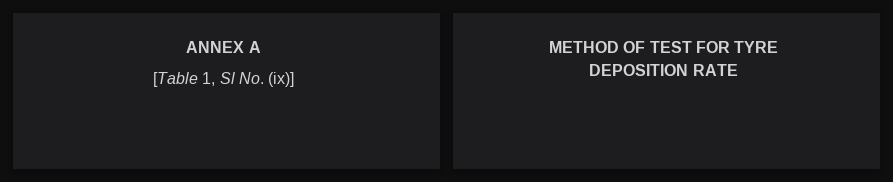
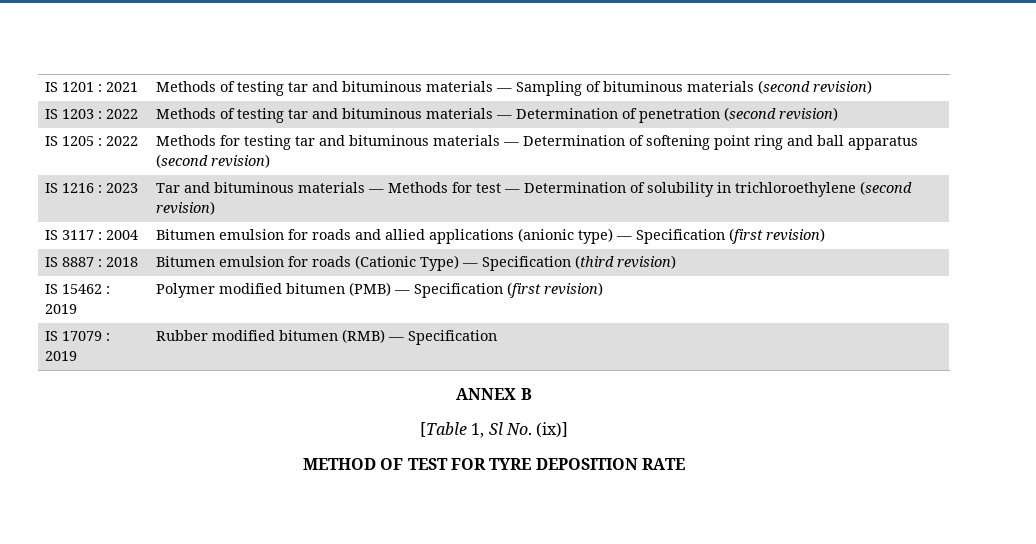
- ANNEX A
+ IS 1201 : 2021 | Methods of testing tar and bituminous materials — Sampling of bituminous materials (second revision)
+ IS 1203 : 2022 | Methods of testing tar and bituminous materials — Determination of penetration (second revision)
+ IS 1205 : 2022 | Methods for testing tar and bituminous materials — Determination of softening point ring and ball apparatus (second revision)
+ IS 1216 : 2023 | Tar and bituminous materials — Methods for test — Determination of solubility in trichloroethylene (second revision)
+ IS 3117 : 2004 | Bitumen emulsion for roads and allied applications (anionic type) — Specification (first revision)
+ IS 8887 : 2018 | Bitumen emulsion for roads (Cationic Type) — Specification (third revision)
+ IS 15462 : 2019 | Polymer modified bitumen (PMB) ― Specification (first revision)
+ IS 17079 : 2019 | Rubber modified bitumen (RMB) ― Specification
+ ANNEX B

